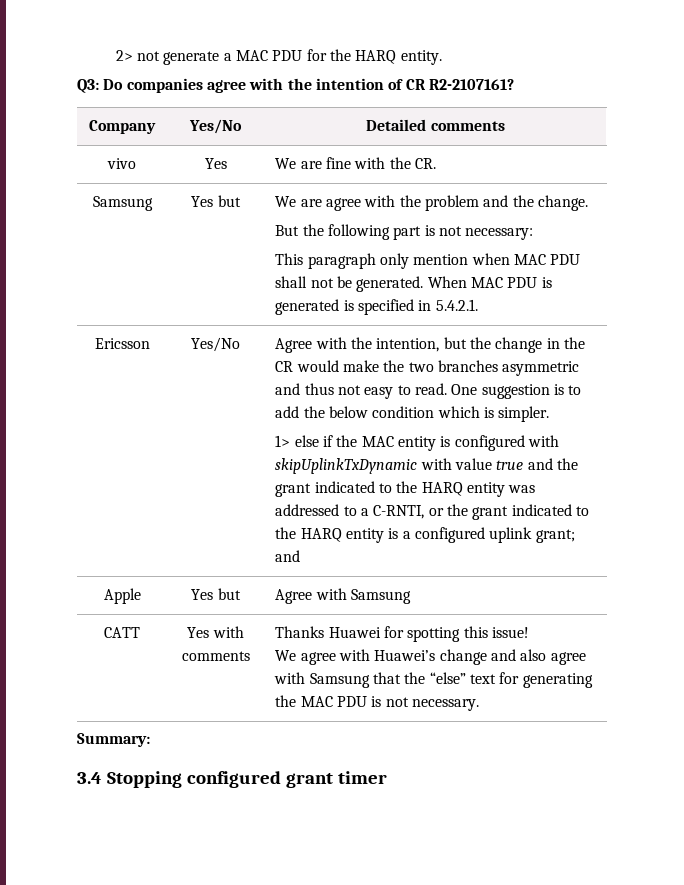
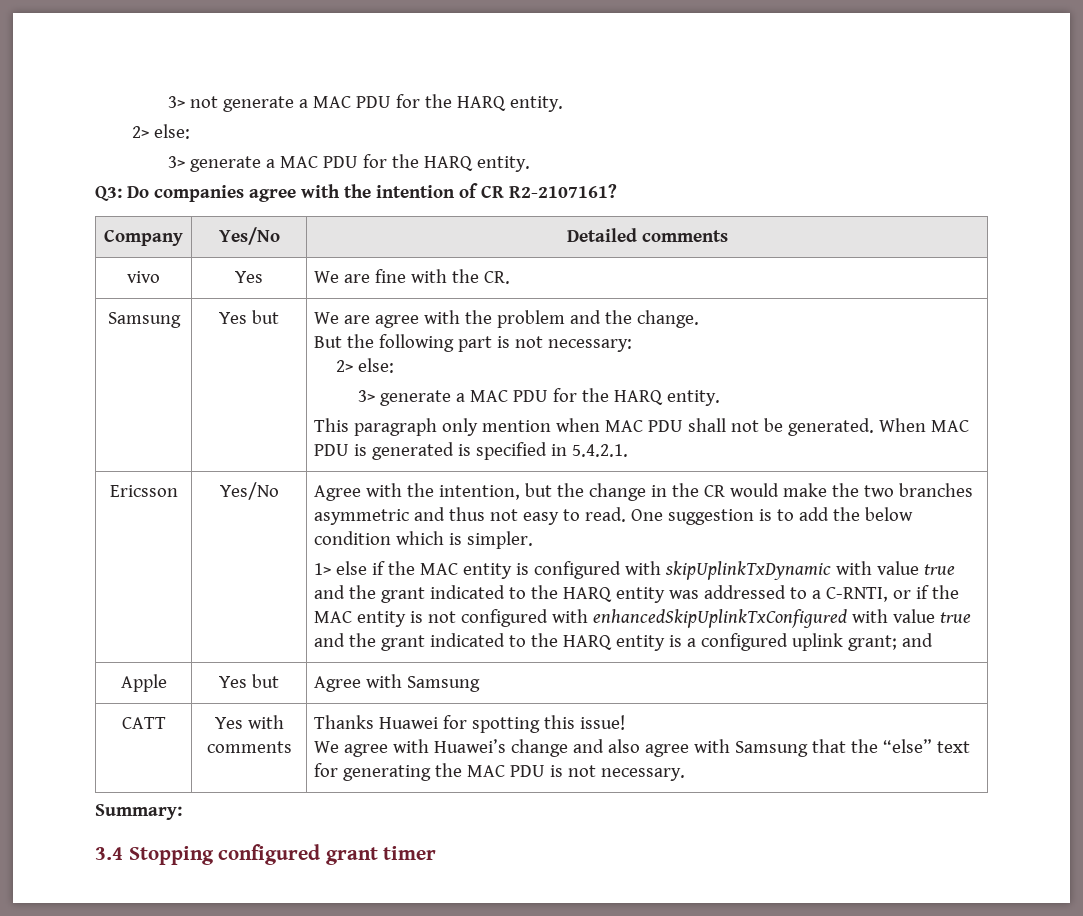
- 2> not generate a MAC PDU for the HARQ entity.
+ 3> not generate a MAC PDU for the HARQ entity.
+ 2> else:
+ 3> generate a MAC PDU for the HARQ entity.
  But the following part is not necessary:
+ 2> else:
+ 3> generate a MAC PDU for the HARQ entity.
- 1> else if the MAC entity is configured with skipUplinkTxDynamic with value true and the grant indicated to the HARQ entity was addressed to a C-RNTI, or the grant indicated to the HARQ entity is a configured uplink grant; and
+ 1> else if the MAC entity is configured with skipUplinkTxDynamic with value true and the grant indicated to the HARQ entity was addressed to a C-RNTI, or if the MAC entity is not configured with enhancedSkipUplinkTxConfigured with value true and the grant indicated to the HARQ entity is a configured uplink grant; and

